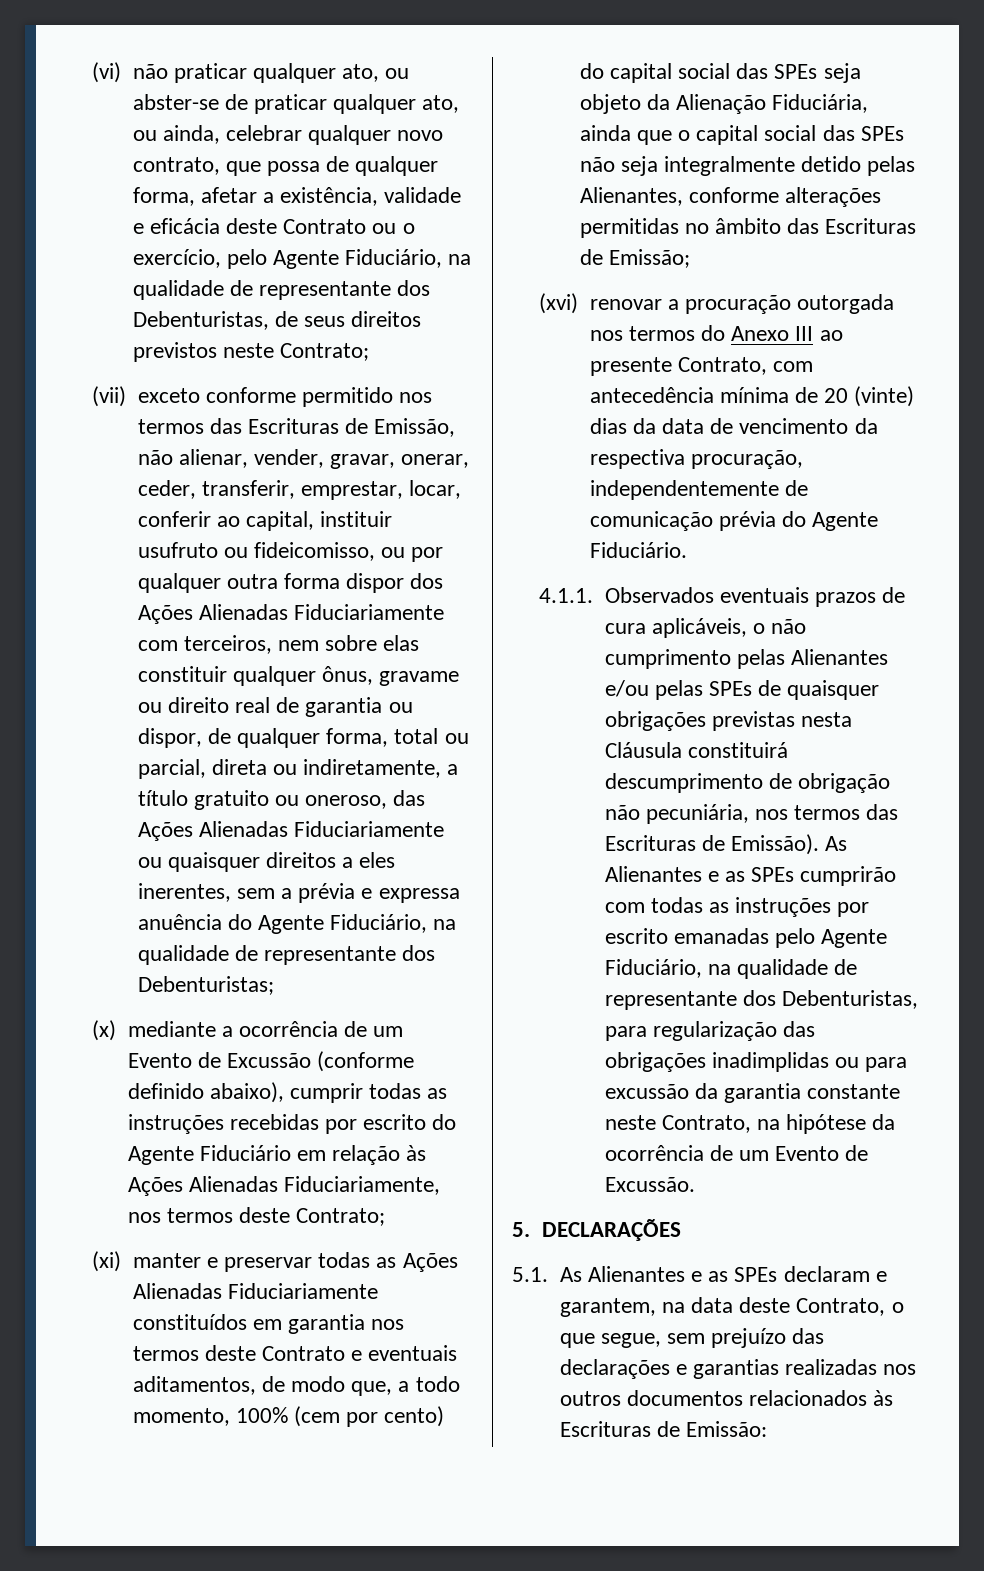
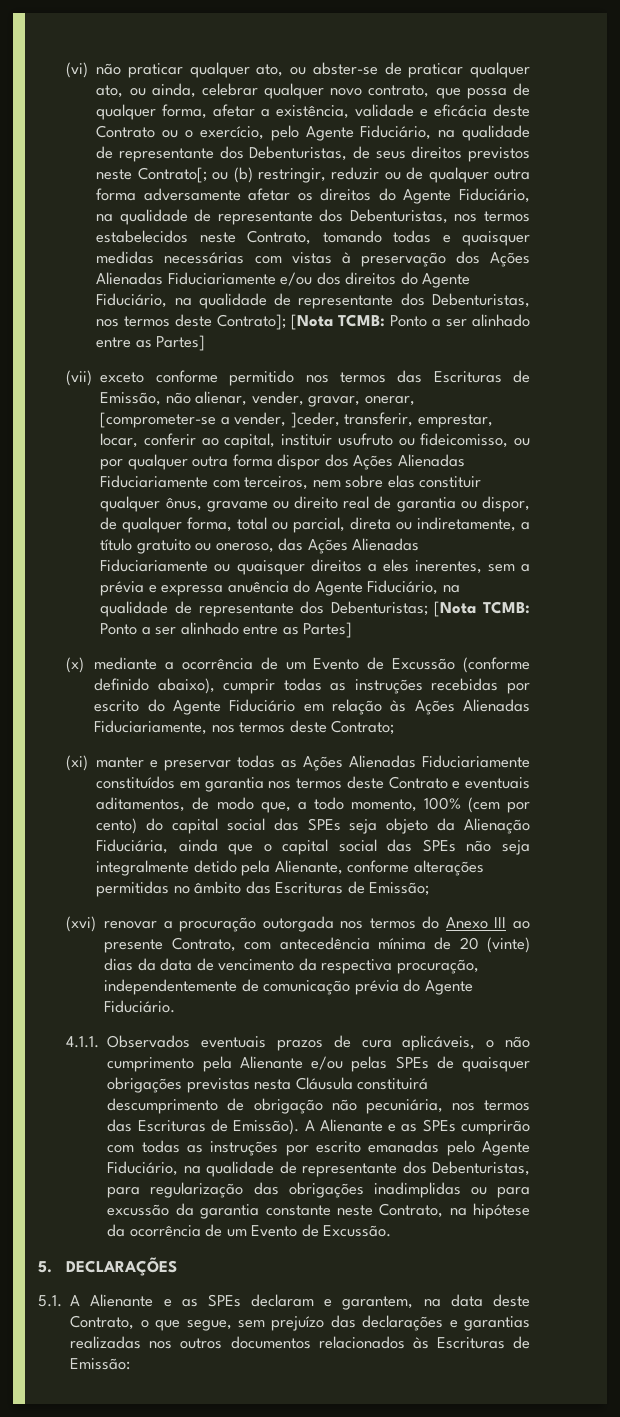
- (vi) não praticar qualquer ato, ou abster-se de praticar qualquer ato, ou ainda, celebrar qualquer novo contrato, que possa de qualquer forma, afetar a existência, validade e eficácia deste Contrato ou o exercício, pelo Agente Fiduciário, na qualidade de representante dos Debenturistas, de seus direitos previstos neste Contrato;
+ (vi) não praticar qualquer ato, ou abster-se de praticar qualquer ato, ou ainda, celebrar qualquer novo contrato, que possa de qualquer forma, afetar a existência, validade e eficácia deste Contrato ou o exercício, pelo Agente Fiduciário, na qualidade de representante dos Debenturistas, de seus direitos previstos neste Contrato[; ou (b) restringir, reduzir ou de qualquer outra forma adversamente afetar os direitos do Agente Fiduciário, na qualidade de representante dos Debenturistas, nos termos estabelecidos neste Contrato, tomando todas e quaisquer medidas necessárias com vistas à preservação dos Ações Alienadas Fiduciariamente e/ou dos direitos do Agente Fiduciário, na qualidade de representante dos Debenturistas, nos termos deste Contrato]; [Nota TCMB: Ponto a ser alinhado entre as Partes]
- (vii) exceto conforme permitido nos termos das Escrituras de Emissão, não alienar, vender, gravar, onerar, ceder, transferir, emprestar, locar, conferir ao capital, instituir usufruto ou fideicomisso, ou por qualquer outra forma dispor dos Ações Alienadas Fiduciariamente com terceiros, nem sobre elas constituir qualquer ônus, gravame ou direito real de garantia ou dispor, de qualquer forma, total ou parcial, direta ou indiretamente, a título gratuito ou oneroso, das Ações Alienadas Fiduciariamente ou quaisquer direitos a eles inerentes, sem a prévia e expressa anuência do Agente Fiduciário, na qualidade de representante dos Debenturistas;
+ (vii) exceto conforme permitido nos termos das Escrituras de Emissão, não alienar, vender, gravar, onerar, [comprometer-se a vender, ]ceder, transferir, emprestar, locar, conferir ao capital, instituir usufruto ou fideicomisso, ou por qualquer outra forma dispor dos Ações Alienadas Fiduciariamente com terceiros, nem sobre elas constituir qualquer ônus, gravame ou direito real de garantia ou dispor, de qualquer forma, total ou parcial, direta ou indiretamente, a título gratuito ou oneroso, das Ações Alienadas Fiduciariamente ou quaisquer direitos a eles inerentes, sem a prévia e expressa anuência do Agente Fiduciário, na qualidade de representante dos Debenturistas; [Nota TCMB: Ponto a ser alinhado entre as Partes]
- (xi) manter e preservar todas as Ações Alienadas Fiduciariamente constituídos em garantia nos termos deste Contrato e eventuais aditamentos, de modo que, a todo momento, 100% (cem por cento) do capital social das SPEs seja objeto da Alienação Fiduciária, ainda que o capital social das SPEs não seja integralmente detido pelas Alienantes, conforme alterações permitidas no âmbito das Escrituras de Emissão;
+ (xi) manter e preservar todas as Ações Alienadas Fiduciariamente constituídos em garantia nos termos deste Contrato e eventuais aditamentos, de modo que, a todo momento, 100% (cem por cento) do capital social das SPEs seja objeto da Alienação Fiduciária, ainda que o capital social das SPEs não seja integralmente detido pela Alienante, conforme alterações permitidas no âmbito das Escrituras de Emissão;
- 4.1.1. Observados eventuais prazos de cura aplicáveis, o não cumprimento pelas Alienantes e/ou pelas SPEs de quaisquer obrigações previstas nesta Cláusula constituirá descumprimento de obrigação não pecuniária, nos termos das Escrituras de Emissão).
+ 4.1.1. Observados eventuais prazos de cura aplicáveis, o não cumprimento pela Alienante e/ou pelas SPEs de quaisquer obrigações previstas nesta Cláusula constituirá descumprimento de obrigação não pecuniária, nos termos das Escrituras de Emissão).
- As Alienantes e as SPEs cumprirão com todas as instruções por escrito emanadas pelo Agente Fiduciário, na qualidade de representante dos Debenturistas, para regularização das obrigações inadimplidas ou para excussão da garantia constante neste Contrato, na hipótese da ocorrência de um Evento de Excussão.
+ A Alienante e as SPEs cumprirão com todas as instruções por escrito emanadas pelo Agente Fiduciário, na qualidade de representante dos Debenturistas, para regularização das obrigações inadimplidas ou para excussão da garantia constante neste Contrato, na hipótese da ocorrência de um Evento de Excussão.
- 5.1. As Alienantes e as SPEs declaram e garantem, na data deste Contrato, o que segue, sem prejuízo das declarações e garantias realizadas nos outros documentos relacionados às Escrituras de Emissão:
+ 5.1. A Alienante e as SPEs declaram e garantem, na data deste Contrato, o que segue, sem prejuízo das declarações e garantias realizadas nos outros documentos relacionados às Escrituras de Emissão:

